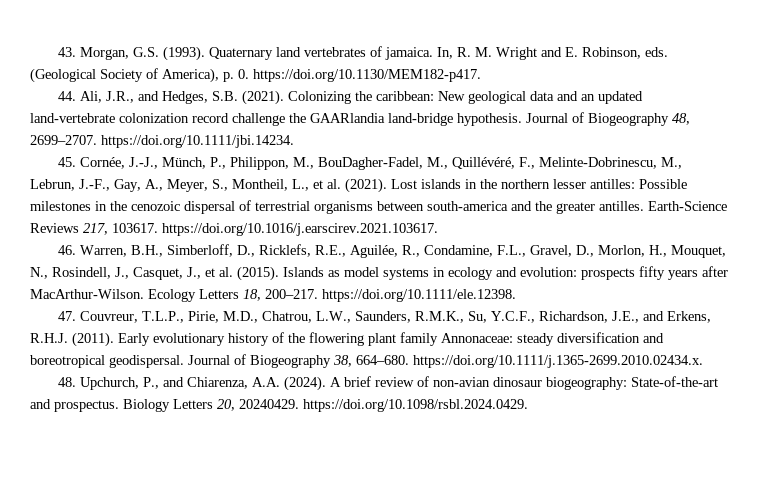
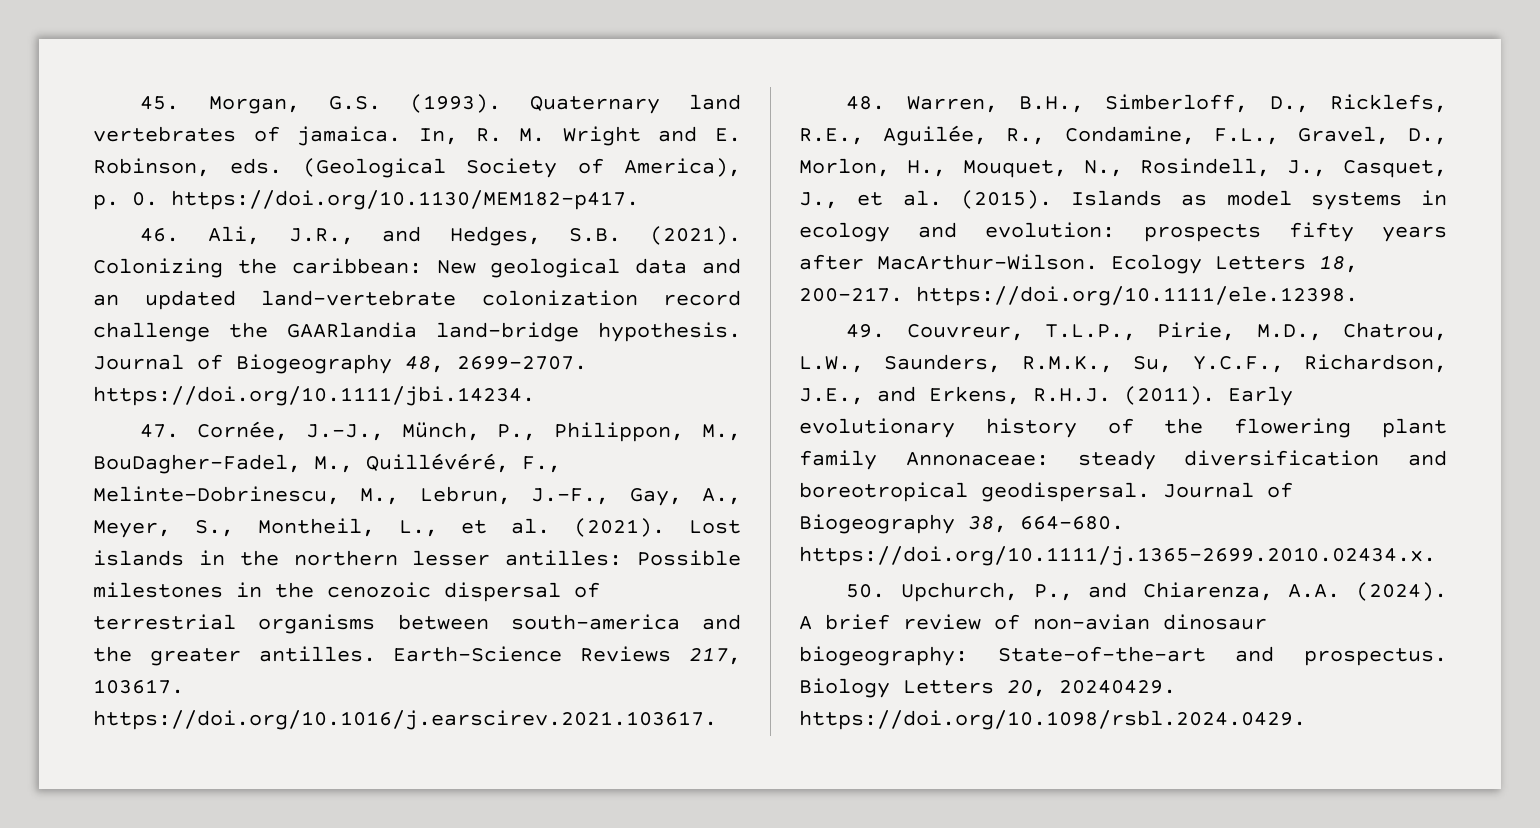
- 43. Morgan, G.S. (1993).
+ 45. Morgan, G.S. (1993).
- 44. Ali, J.R., and Hedges, S.B. (2021).
+ 46. Ali, J.R., and Hedges, S.B. (2021).
- 45. Cornée, J.-J., Münch, P., Philippon, M., BouDagher-Fadel, M., Quillévéré, F., Melinte-Dobrinescu, M., Lebrun, J.-F., Gay, A., Meyer, S., Montheil, L., et al. (2021).
+ 47. Cornée, J.-J., Münch, P., Philippon, M., BouDagher-Fadel, M., Quillévéré, F., Melinte-Dobrinescu, M., Lebrun, J.-F., Gay, A., Meyer, S., Montheil, L., et al. (2021).
- 46. Warren, B.H., Simberloff, D., Ricklefs, R.E., Aguilée, R., Condamine, F.L., Gravel, D., Morlon, H., Mouquet, N., Rosindell, J., Casquet, J., et al. (2015).
+ 48. Warren, B.H., Simberloff, D., Ricklefs, R.E., Aguilée, R., Condamine, F.L., Gravel, D., Morlon, H., Mouquet, N., Rosindell, J., Casquet, J., et al. (2015).
- 47. Couvreur, T.L.P., Pirie, M.D., Chatrou, L.W., Saunders, R.M.K., Su, Y.C.F., Richardson, J.E., and Erkens, R.H.J. (2011).
+ 49. Couvreur, T.L.P., Pirie, M.D., Chatrou, L.W., Saunders, R.M.K., Su, Y.C.F., Richardson, J.E., and Erkens, R.H.J. (2011).
- 48. Upchurch, P., and Chiarenza, A.A. (2024).
+ 50. Upchurch, P., and Chiarenza, A.A. (2024).

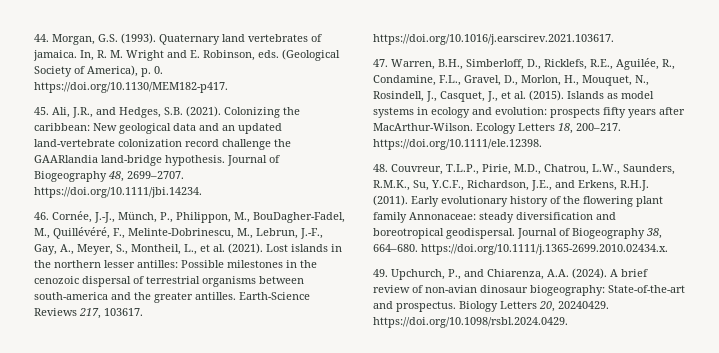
- 45. Morgan, G.S. (1993).
+ 44. Morgan, G.S. (1993).
- 46. Ali, J.R., and Hedges, S.B. (2021).
+ 45. Ali, J.R., and Hedges, S.B. (2021).
- 47. Cornée, J.-J., Münch, P., Philippon, M., BouDagher-Fadel, M., Quillévéré, F., Melinte-Dobrinescu, M., Lebrun, J.-F., Gay, A., Meyer, S., Montheil, L., et al. (2021).
+ 46. Cornée, J.-J., Münch, P., Philippon, M., BouDagher-Fadel, M., Quillévéré, F., Melinte-Dobrinescu, M., Lebrun, J.-F., Gay, A., Meyer, S., Montheil, L., et al. (2021).
- 48. Warren, B.H., Simberloff, D., Ricklefs, R.E., Aguilée, R., Condamine, F.L., Gravel, D., Morlon, H., Mouquet, N., Rosindell, J., Casquet, J., et al. (2015).
+ 47. Warren, B.H., Simberloff, D., Ricklefs, R.E., Aguilée, R., Condamine, F.L., Gravel, D., Morlon, H., Mouquet, N., Rosindell, J., Casquet, J., et al. (2015).
- 49. Couvreur, T.L.P., Pirie, M.D., Chatrou, L.W., Saunders, R.M.K., Su, Y.C.F., Richardson, J.E., and Erkens, R.H.J. (2011).
+ 48. Couvreur, T.L.P., Pirie, M.D., Chatrou, L.W., Saunders, R.M.K., Su, Y.C.F., Richardson, J.E., and Erkens, R.H.J. (2011).
- 50. Upchurch, P., and Chiarenza, A.A. (2024).
+ 49. Upchurch, P., and Chiarenza, A.A. (2024).

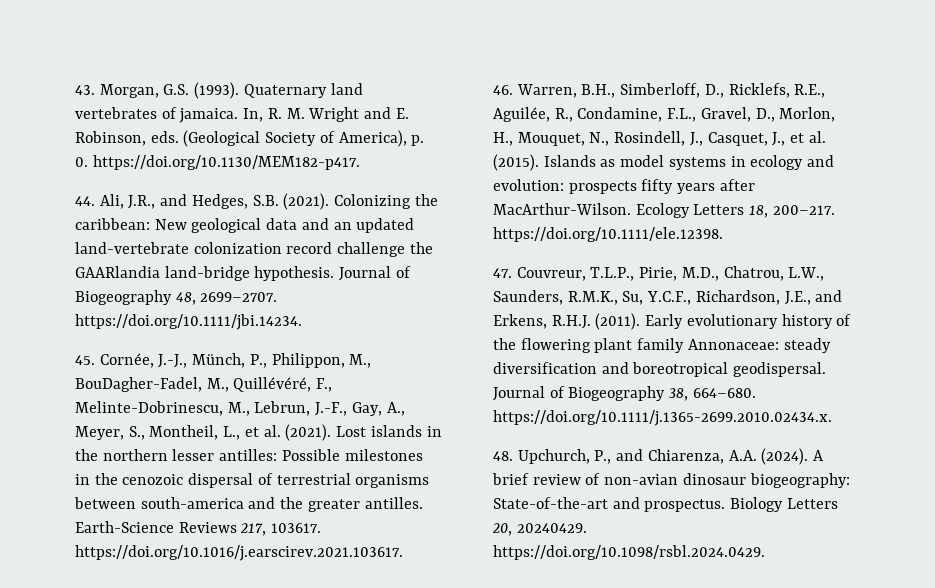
- 44. Morgan, G.S. (1993).
+ 43. Morgan, G.S. (1993).
- 45. Ali, J.R., and Hedges, S.B. (2021).
+ 44. Ali, J.R., and Hedges, S.B. (2021).
- 46. Cornée, J.-J., Münch, P., Philippon, M., BouDagher-Fadel, M., Quillévéré, F., Melinte-Dobrinescu, M., Lebrun, J.-F., Gay, A., Meyer, S., Montheil, L., et al. (2021).
+ 45. Cornée, J.-J., Münch, P., Philippon, M., BouDagher-Fadel, M., Quillévéré, F., Melinte-Dobrinescu, M., Lebrun, J.-F., Gay, A., Meyer, S., Montheil, L., et al. (2021).
- 47. Warren, B.H., Simberloff, D., Ricklefs, R.E., Aguilée, R., Condamine, F.L., Gravel, D., Morlon, H., Mouquet, N., Rosindell, J., Casquet, J., et al. (2015).
+ 46. Warren, B.H., Simberloff, D., Ricklefs, R.E., Aguilée, R., Condamine, F.L., Gravel, D., Morlon, H., Mouquet, N., Rosindell, J., Casquet, J., et al. (2015).
- 48. Couvreur, T.L.P., Pirie, M.D., Chatrou, L.W., Saunders, R.M.K., Su, Y.C.F., Richardson, J.E., and Erkens, R.H.J. (2011).
+ 47. Couvreur, T.L.P., Pirie, M.D., Chatrou, L.W., Saunders, R.M.K., Su, Y.C.F., Richardson, J.E., and Erkens, R.H.J. (2011).
- 49. Upchurch, P., and Chiarenza, A.A. (2024).
+ 48. Upchurch, P., and Chiarenza, A.A. (2024).

